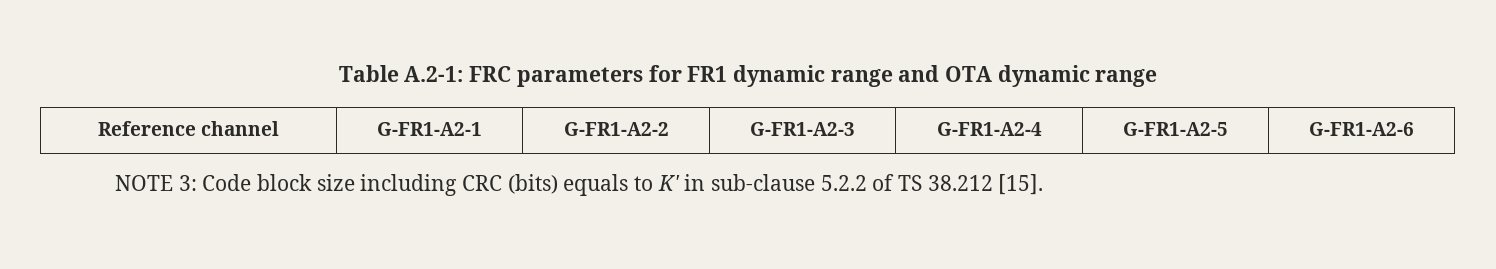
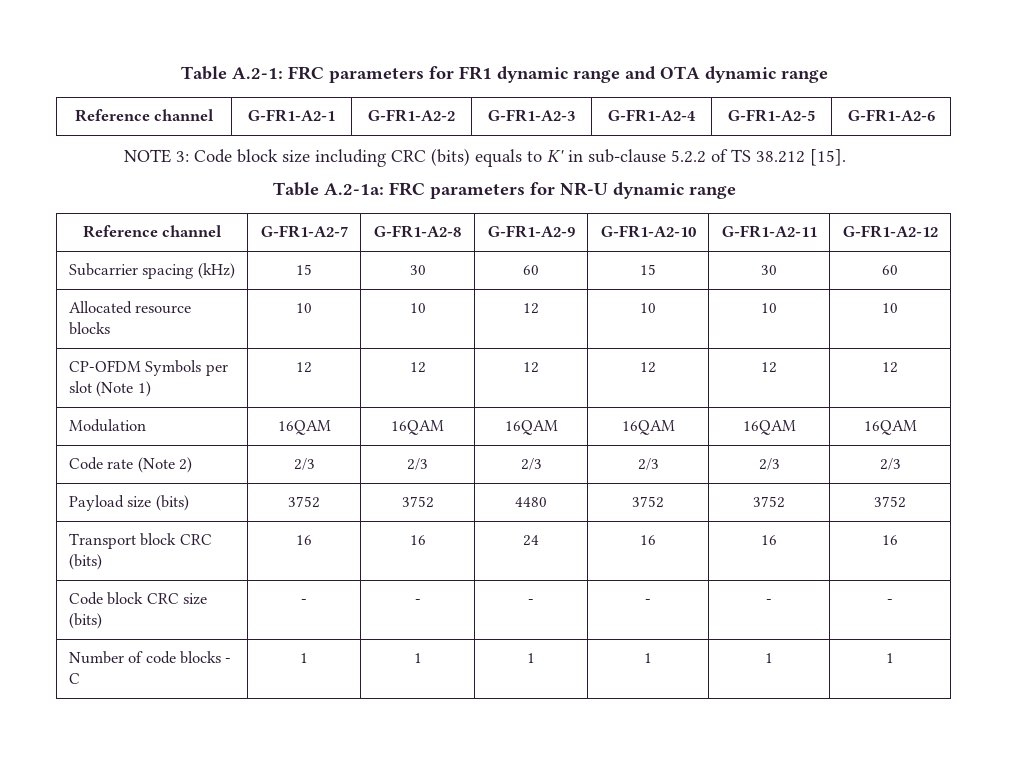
+ Table A.2-1a: FRC parameters for NR-U dynamic range
+ Reference channel | G-FR1-A2-7 | G-FR1-A2-8 | G-FR1-A2-9 | G-FR1-A2-10 | G-FR1-A2-11 | G-FR1-A2-12
+ Subcarrier spacing (kHz) | 15 | 30 | 60 | 15 | 30 | 60
+ Allocated resource blocks | 10 | 10 | 12 | 10 | 10 | 10
+ CP-OFDM Symbols per slot (Note 1) | 12 | 12 | 12 | 12 | 12 | 12
+ Modulation | 16QAM | 16QAM | 16QAM | 16QAM | 16QAM | 16QAM
+ Code rate (Note 2) | 2/3 | 2/3 | 2/3 | 2/3 | 2/3 | 2/3
+ Payload size (bits) | 3752 | 3752 | 4480 | 3752 | 3752 | 3752
+ Transport block CRC (bits) | 16 | 16 | 24 | 16 | 16 | 16
+ Code block CRC size (bits) | - | - | - | - | - | -
+ Number of code blocks - C | 1 | 1 | 1 | 1 | 1 | 1

